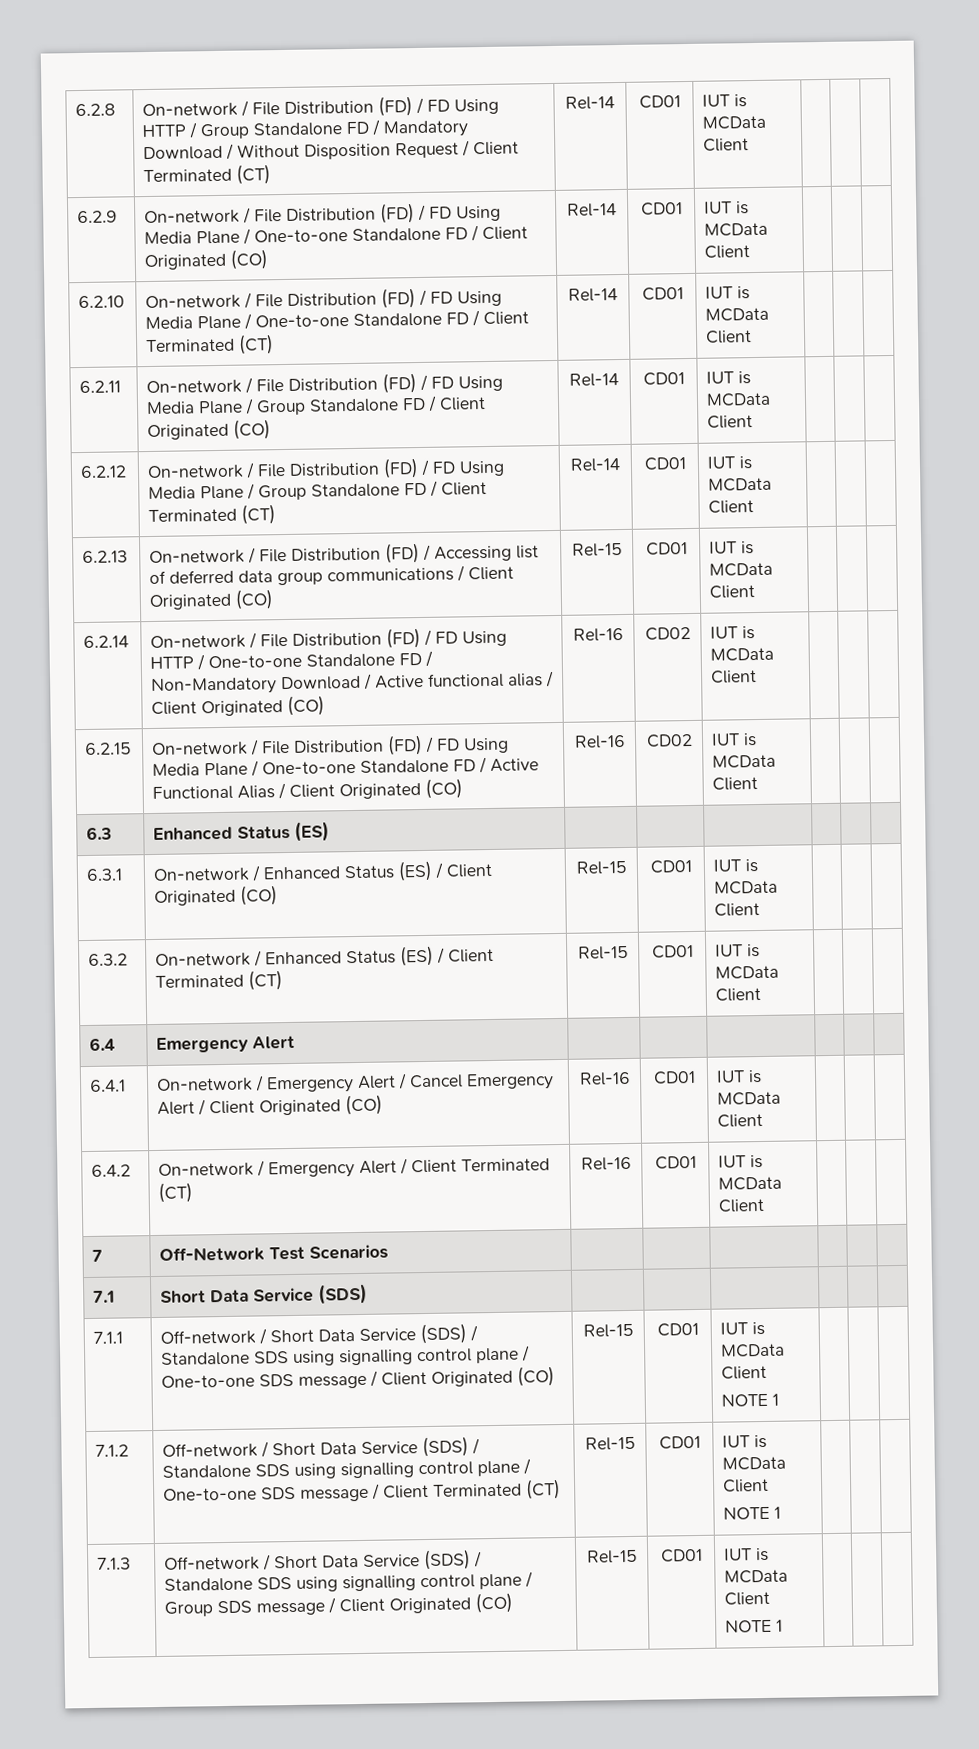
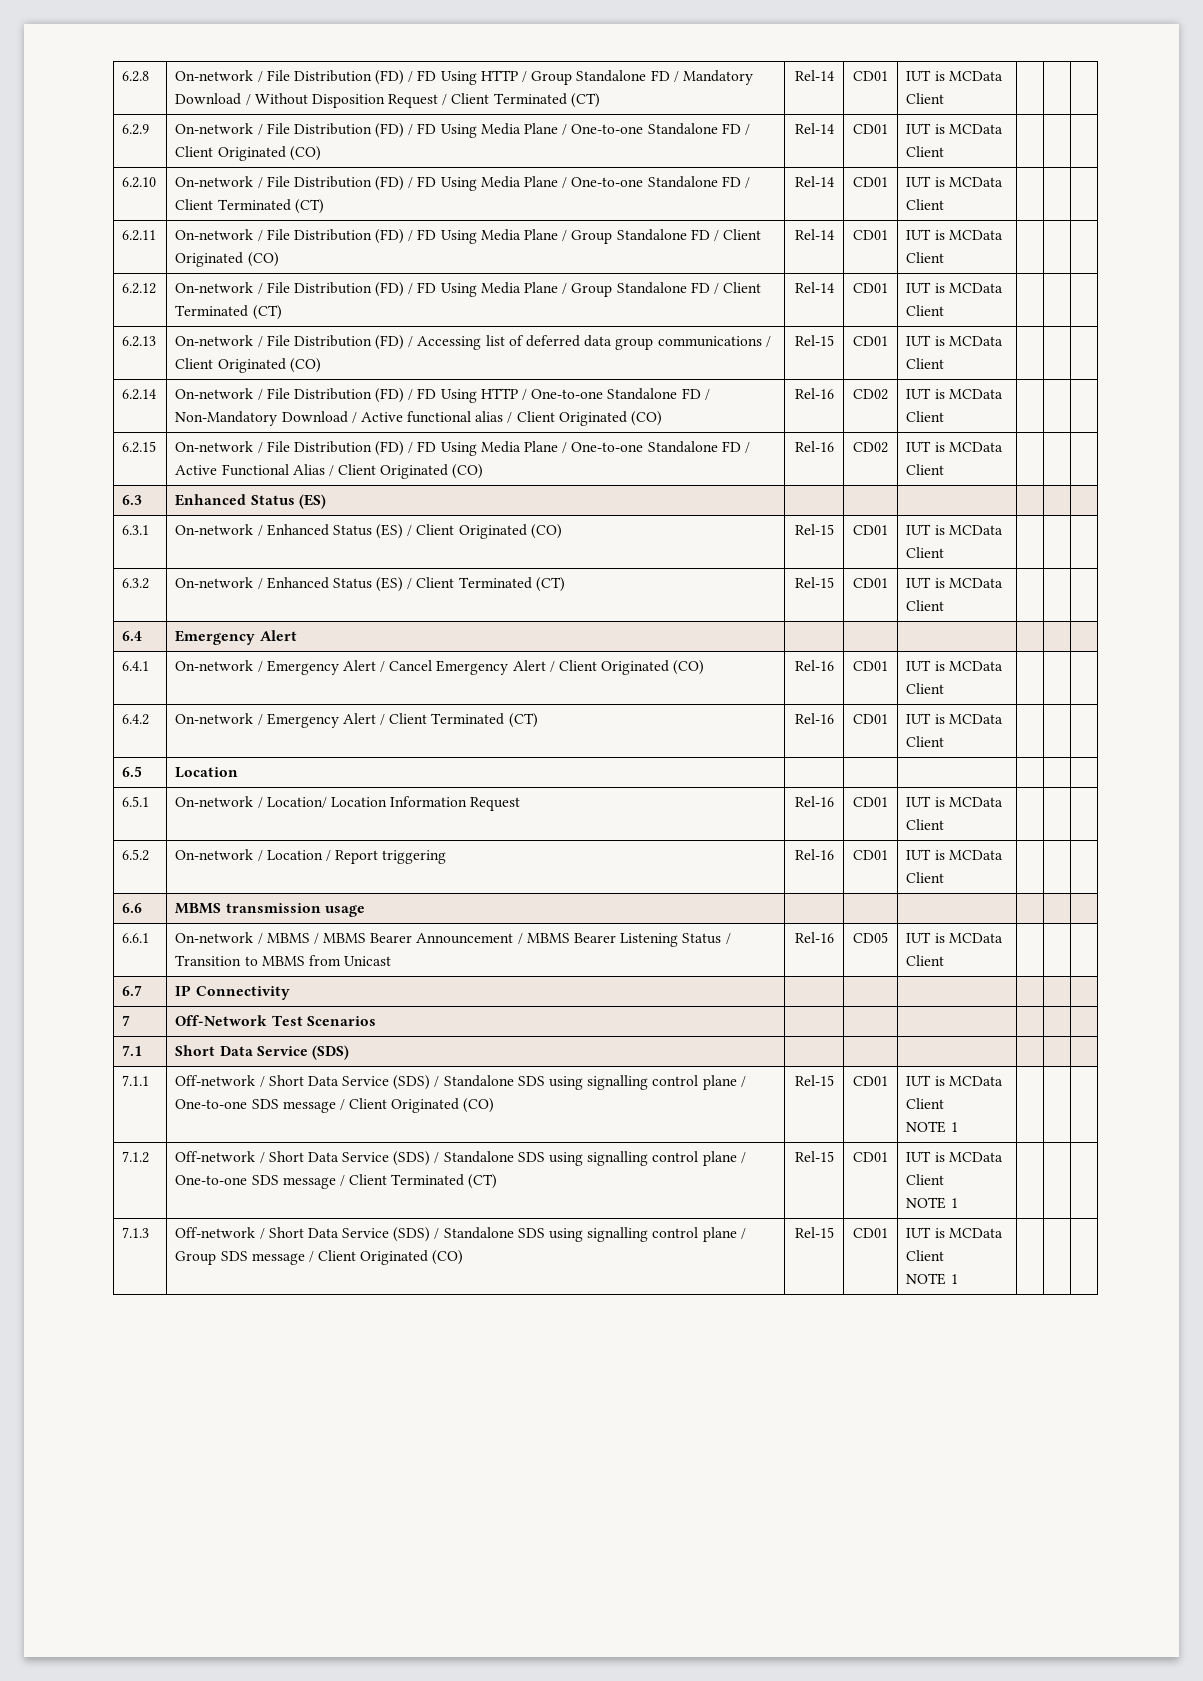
+ 6.5 | Location | | | | | |
+ 6.5.1 | On-network / Location/ Location Information Request | Rel-16 | CD01 | IUT is MCData Client | | |
+ 6.5.2 | On-network / Location / Report triggering | Rel-16 | CD01 | IUT is MCData Client | | |
+ 6.6 | MBMS transmission usage | | | | | |
+ 6.6.1 | On-network / MBMS / MBMS Bearer Announcement / MBMS Bearer Listening Status / Transition to MBMS from Unicast | Rel-16 | CD05 | IUT is MCData Client | | |
+ 6.7 | IP Connectivity | | | | | |

